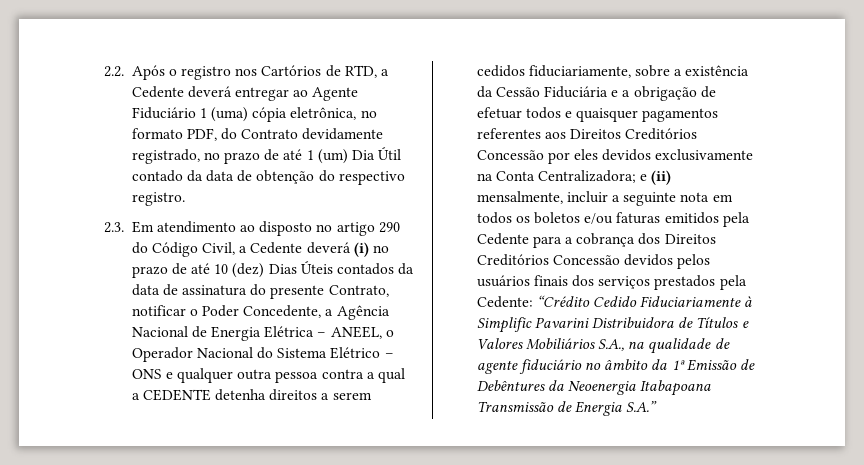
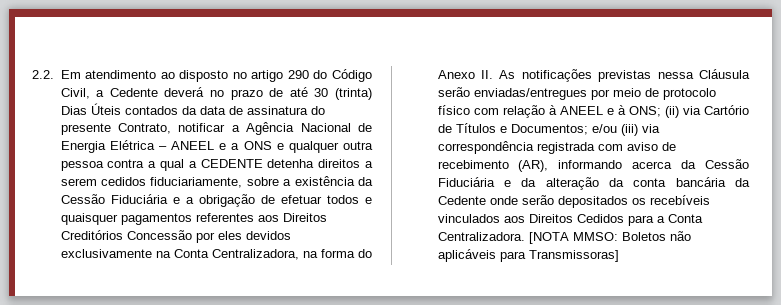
- 2.2. Após o registro nos Cartórios de RTD, a Cedente deverá entregar ao Agente Fiduciário 1 (uma) cópia eletrônica, no formato PDF, do Contrato devidamente registrado, no prazo de até 1 (um) Dia Útil contado da data de obtenção do respectivo registro.
- 2.3. Em atendimento ao disposto no artigo 290 do Código Civil, a Cedente deverá (i) no prazo de até 10 (dez) Dias Úteis contados da data de assinatura do presente Contrato, notificar o Poder Concedente, a Agência Nacional de Energia Elétrica – ANEEL, o Operador Nacional do Sistema Elétrico – ONS e qualquer outra pessoa contra a qual a CEDENTE detenha direitos a serem cedidos fiduciariamente, sobre a existência da Cessão Fiduciária e a obrigação de efetuar todos e quaisquer pagamentos referentes aos Direitos Creditórios Concessão por eles devidos exclusivamente na Conta Centralizadora; e (ii) mensalmente, incluir a seguinte nota em todos os boletos e/ou faturas emitidos pela Cedente para a cobrança dos Direitos Creditórios Concessão devidos pelos usuários finais dos serviços prestados pela Cedente: “Crédito Cedido Fiduciariamente à Simplific Pavarini Distribuidora de Títulos e Valores Mobiliários S.A., na qualidade de agente fiduciário no âmbito da 1ª Emissão de Debêntures da Neoenergia Itabapoana Transmissão de Energia S.A.”
+ 2.2. Em atendimento ao disposto no artigo 290 do Código Civil, a Cedente deverá no prazo de até 30 (trinta) Dias Úteis contados da data de assinatura do presente Contrato, notificar a Agência Nacional de Energia Elétrica – ANEEL e a ONS e qualquer outra pessoa contra a qual a CEDENTE detenha direitos a serem cedidos fiduciariamente, sobre a existência da Cessão Fiduciária e a obrigação de efetuar todos e quaisquer pagamentos referentes aos Direitos Creditórios Concessão por eles devidos exclusivamente na Conta Centralizadora, na forma do Anexo II. As notificações previstas nessa Cláusula serão enviadas/entregues por meio de protocolo físico com relação à ANEEL e à ONS; (ii) via Cartório de Títulos e Documentos; e/ou (iii) via correspondência registrada com aviso de recebimento (AR), informando acerca da Cessão Fiduciária e da alteração da conta bancária da Cedente onde serão depositados os recebíveis vinculados aos Direitos Cedidos para a Conta Centralizadora. [NOTA MMSO: Boletos não aplicáveis para Transmissoras]

